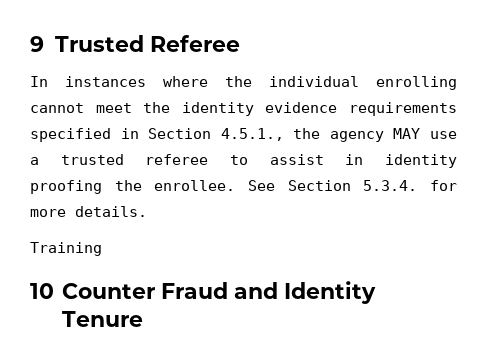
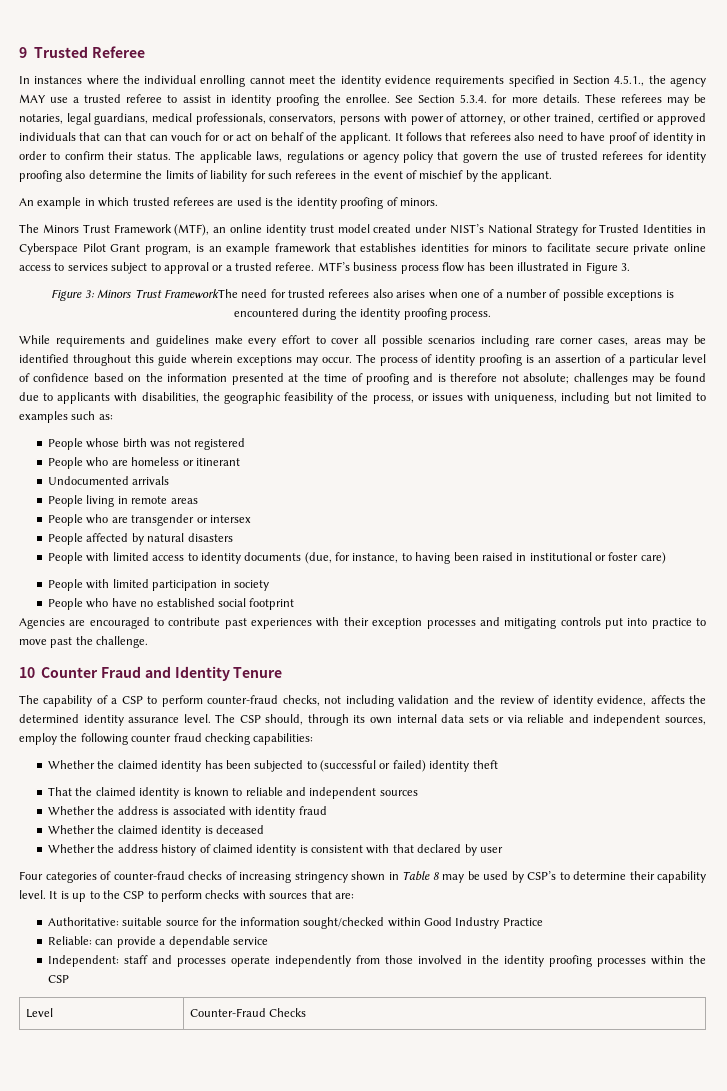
- See Section 5.3.4. for more details.
- Training
+ See Section 5.3.4. for more details. These referees may be notaries, legal guardians, medical professionals, conservators, persons with power of attorney, or other trained, certified or approved individuals that can that can vouch for or act on behalf of the applicant. It follows that referees also need to have proof of identity in order to confirm their status. The applicable laws, regulations or agency policy that govern the use of trusted referees for identity proofing also determine the limits of liability for such referees in the event of mischief by the applicant.
+ An example in which trusted referees are used is the identity proofing of minors.
+ The Minors Trust Framework (MTF), an online identity trust model created under NIST’s National Strategy for Trusted Identities in Cyberspace Pilot Grant program, is an example framework that establishes identities for minors to facilitate secure private online access to services subject to approval or a trusted referee. MTF’s business process flow has been illustrated in Figure 3.
+ Figure 3: Minors Trust FrameworkThe need for trusted referees also arises when one of a number of possible exceptions is encountered during the identity proofing process.
+ While requirements and guidelines make every effort to cover all possible scenarios including rare corner cases, areas may be identified throughout this guide wherein exceptions may occur. The process of identity proofing is an assertion of a particular level of confidence based on the information presented at the time of proofing and is therefore not absolute; challenges may be found due to applicants with disabilities, the geographic feasibility of the process, or issues with uniqueness, including but not limited to examples such as:
+ People whose birth was not registered
+ People who are homeless or itinerant
+ Undocumented arrivals
+ People living in remote areas
+ People who are transgender or intersex
+ People affected by natural disasters
+ People with limited access to identity documents (due, for instance, to having been raised in institutional or foster care)
+ People with limited participation in society
+ People who have no established social footprint
+ Agencies are encouraged to contribute past experiences with their exception processes and mitigating controls put into practice to move past the challenge.
+ The capability of a CSP to perform counter-fraud checks, not including validation and the review of identity evidence, affects the determined identity assurance level. The CSP should, through its own internal data sets or via reliable and independent sources, employ the following counter fraud checking capabilities:
+ Whether the claimed identity has been subjected to (successful or failed) identity theft
+ That the claimed identity is known to reliable and independent sources
+ Whether the address is associated with identity fraud
+ Whether the claimed identity is deceased
+ Whether the address history of claimed identity is consistent with that declared by user
+ Four categories of counter-fraud checks of increasing stringency shown in Table 8 may be used by CSP’s to determine their capability level. It is up to the CSP to perform checks with sources that are:
+ Authoritative: suitable source for the information sought/checked within Good Industry Practice
+ Reliable: can provide a dependable service
+ Independent: staff and processes operate independently from those involved in the identity proofing processes within the CSP
+ Level | Counter-Fraud Checks

